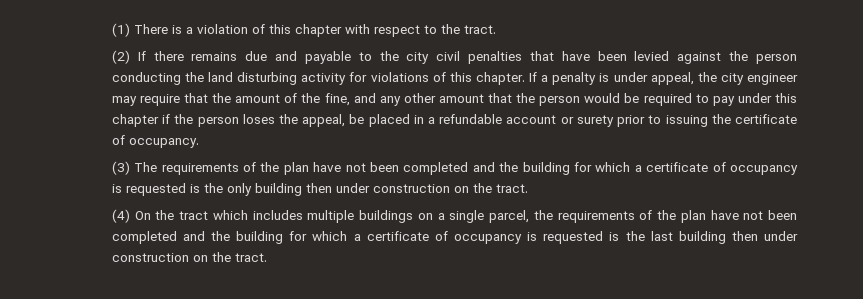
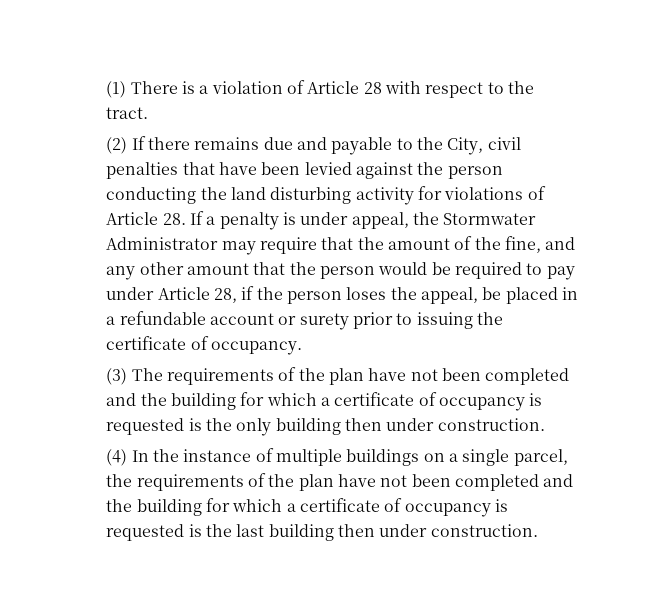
- (1) There is a violation of this chapter with respect to the tract.
+ (1) There is a violation of Article 28 with respect to the tract.
- (2) If there remains due and payable to the city civil penalties that have been levied against the person conducting the land disturbing activity for violations of this chapter. If a penalty is under appeal, the city engineer may require that the amount of the fine, and any other amount that the person would be required to pay under this chapter if the person loses the appeal, be placed in a refundable account or surety prior to issuing the certificate of occupancy.
+ (2) If there remains due and payable to the City, civil penalties that have been levied against the person conducting the land disturbing activity for violations of Article 28. If a penalty is under appeal, the Stormwater Administrator may require that the amount of the fine, and any other amount that the person would be required to pay under Article 28, if the person loses the appeal, be placed in a refundable account or surety prior to issuing the certificate of occupancy.
- (3) The requirements of the plan have not been completed and the building for which a certificate of occupancy is requested is the only building then under construction on the tract.
- (4) On the tract which includes multiple buildings on a single parcel, the requirements of the plan have not been completed and the building for which a certificate of occupancy is requested is the last building then under construction on the tract.
+ (3) The requirements of the plan have not been completed and the building for which a certificate of occupancy is requested is the only building then under construction.
+ (4) In the instance of multiple buildings on a single parcel, the requirements of the plan have not been completed and the building for which a certificate of occupancy is requested is the last building then under construction.

